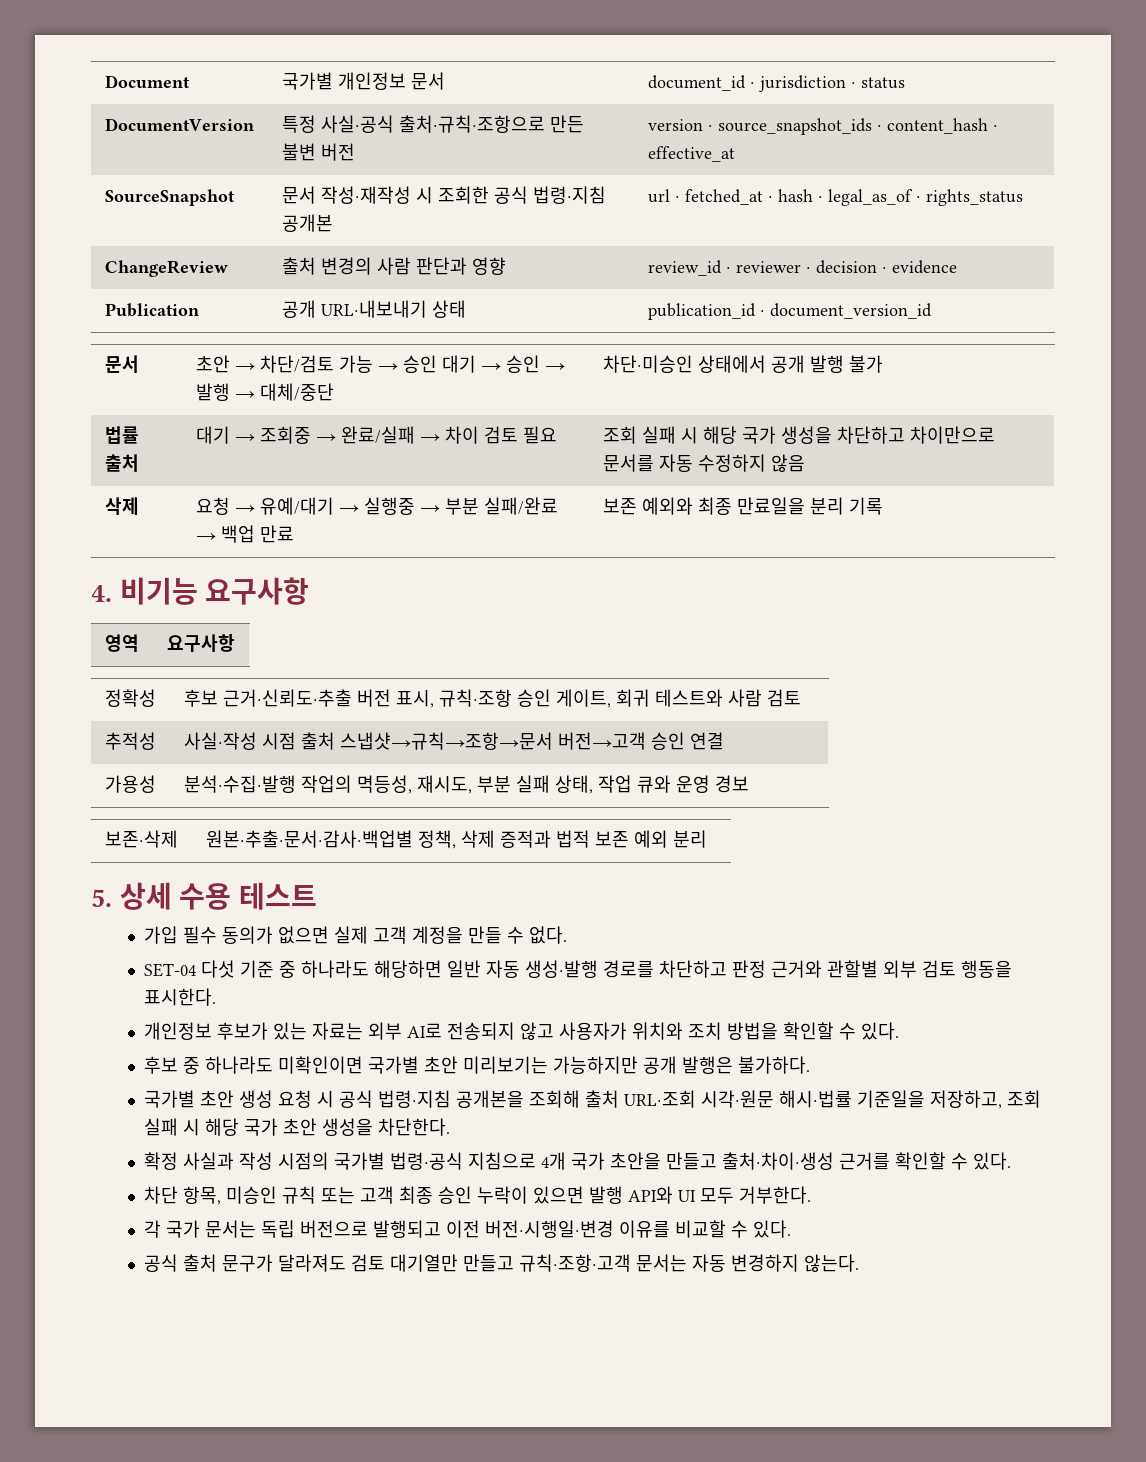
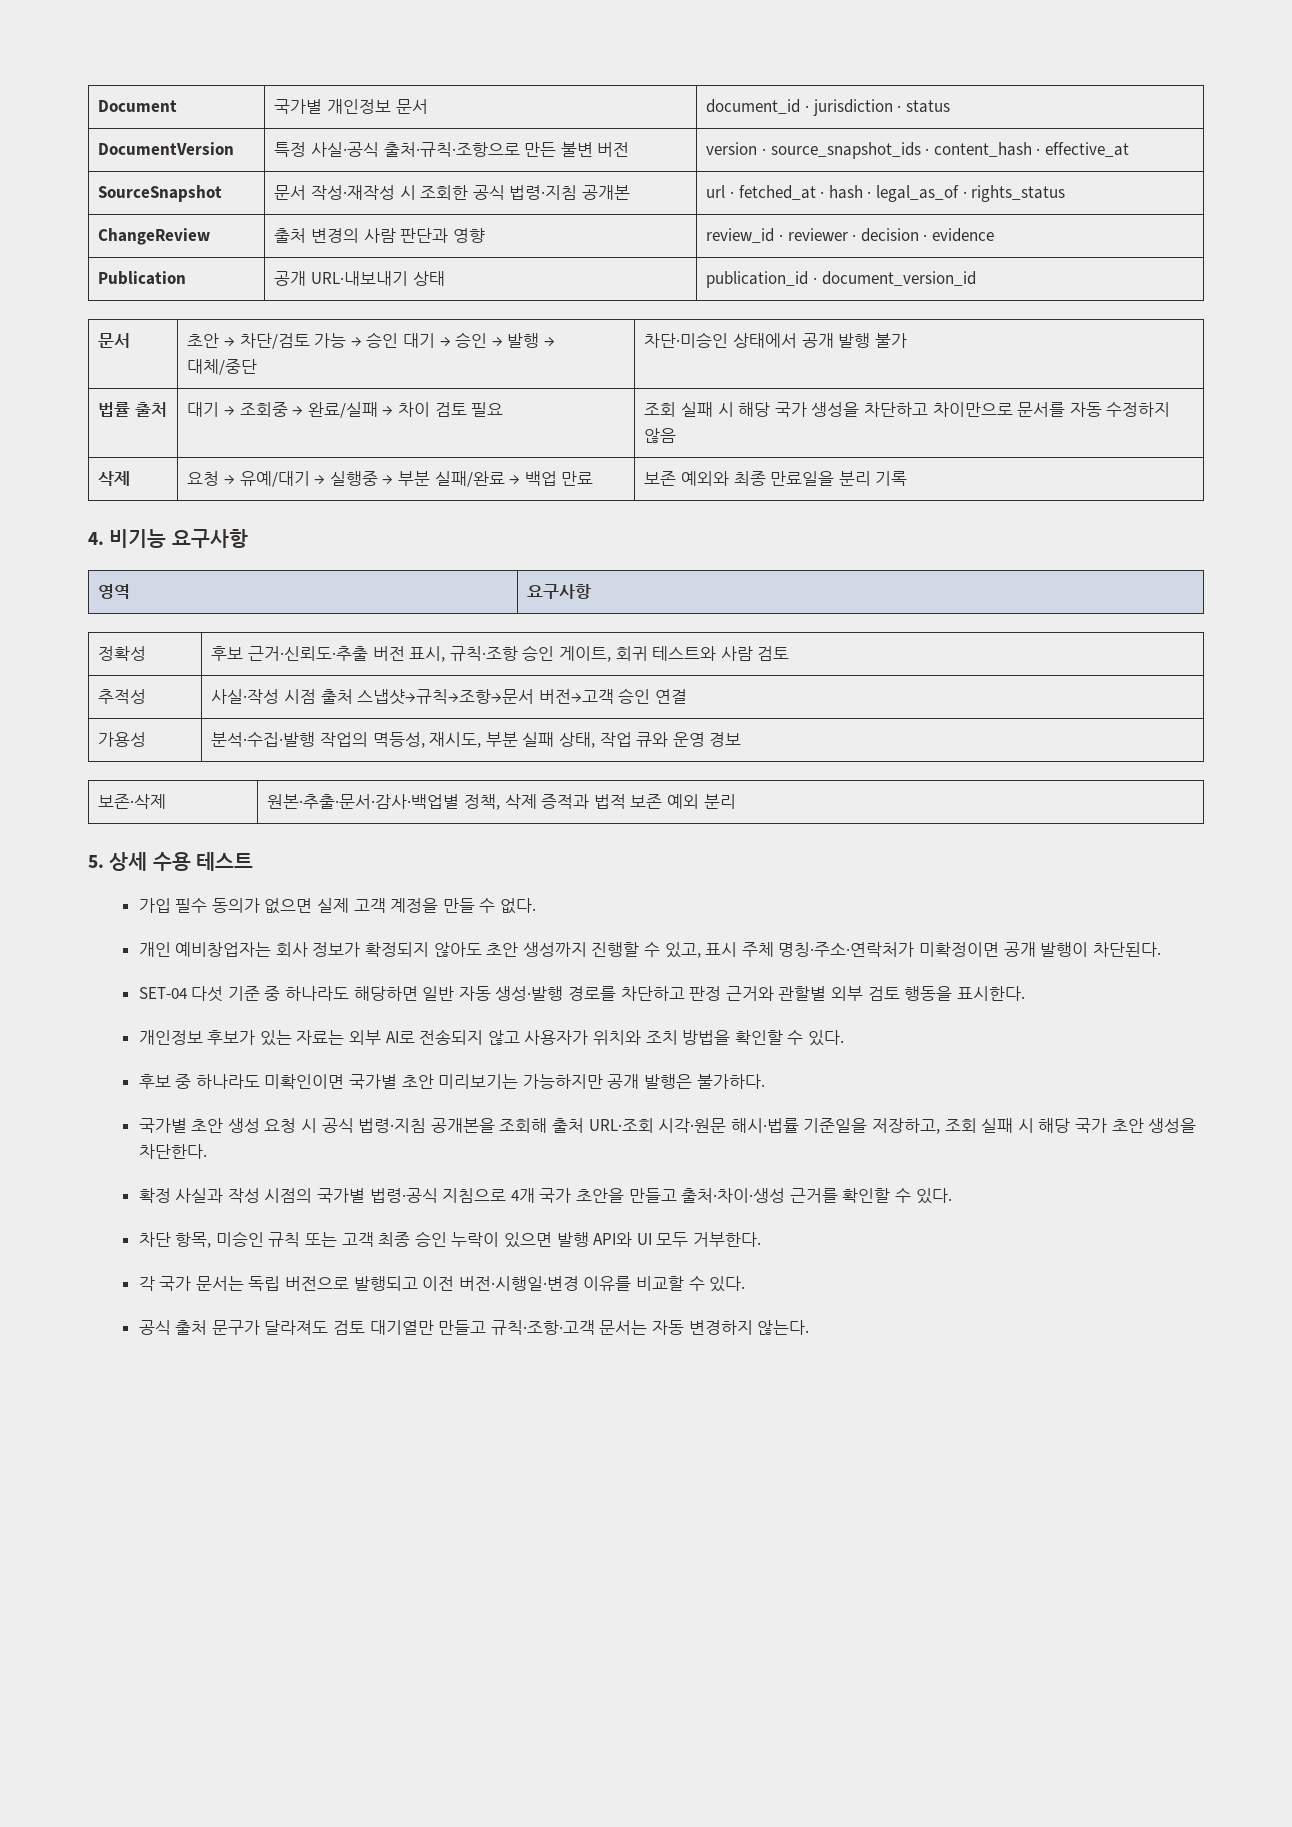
+ 개인 예비창업자는 회사 정보가 확정되지 않아도 초안 생성까지 진행할 수 있고, 표시 주체 명칭·주소·연락처가 미확정이면 공개 발행이 차단된다.

